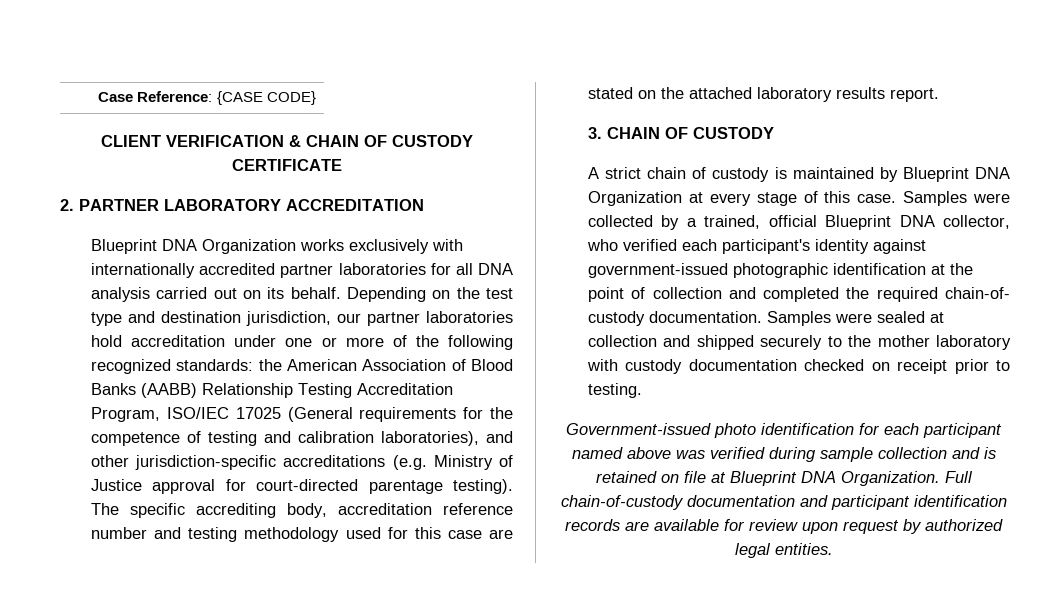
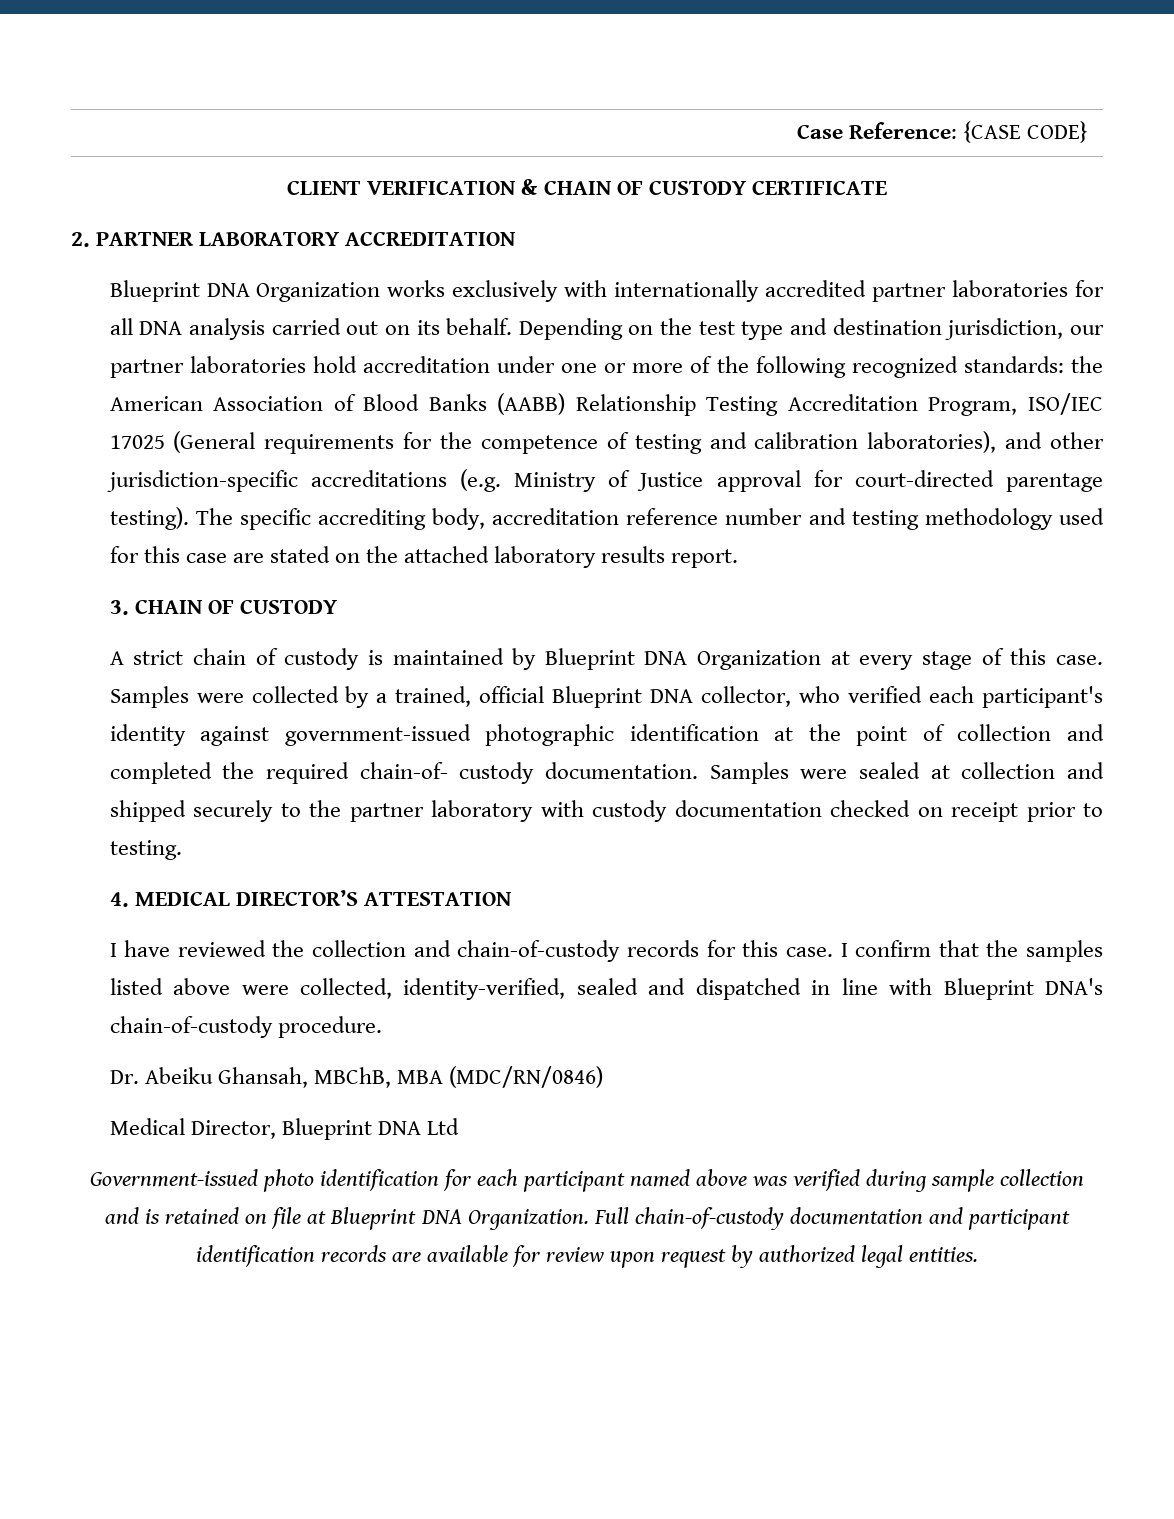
- Samples were sealed at collection and shipped securely to the mother laboratory with custody documentation checked on receipt prior to testing.
+ Samples were sealed at collection and shipped securely to the partner laboratory with custody documentation checked on receipt prior to testing.
+ 4. MEDICAL DIRECTOR’S ATTESTATION
+ I have reviewed the collection and chain-of-custody records for this case. I confirm that the samples listed above were collected, identity-verified, sealed and dispatched in line with Blueprint DNA's chain-of-custody procedure.
+ Dr. Abeiku Ghansah, MBChB, MBA (MDC/RN/0846)
+ Medical Director, Blueprint DNA Ltd

